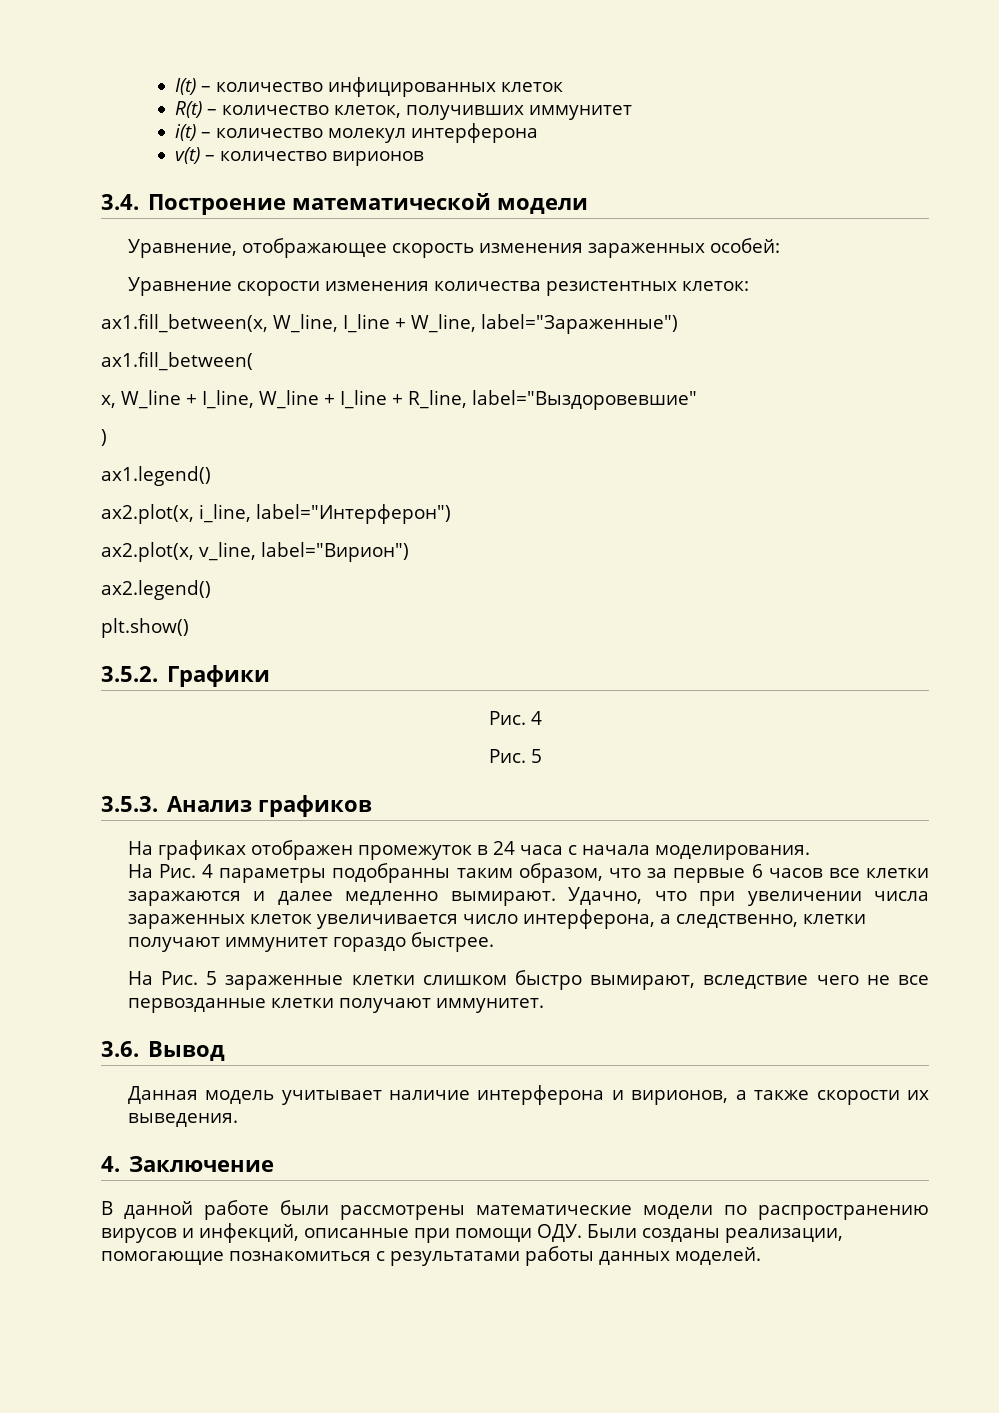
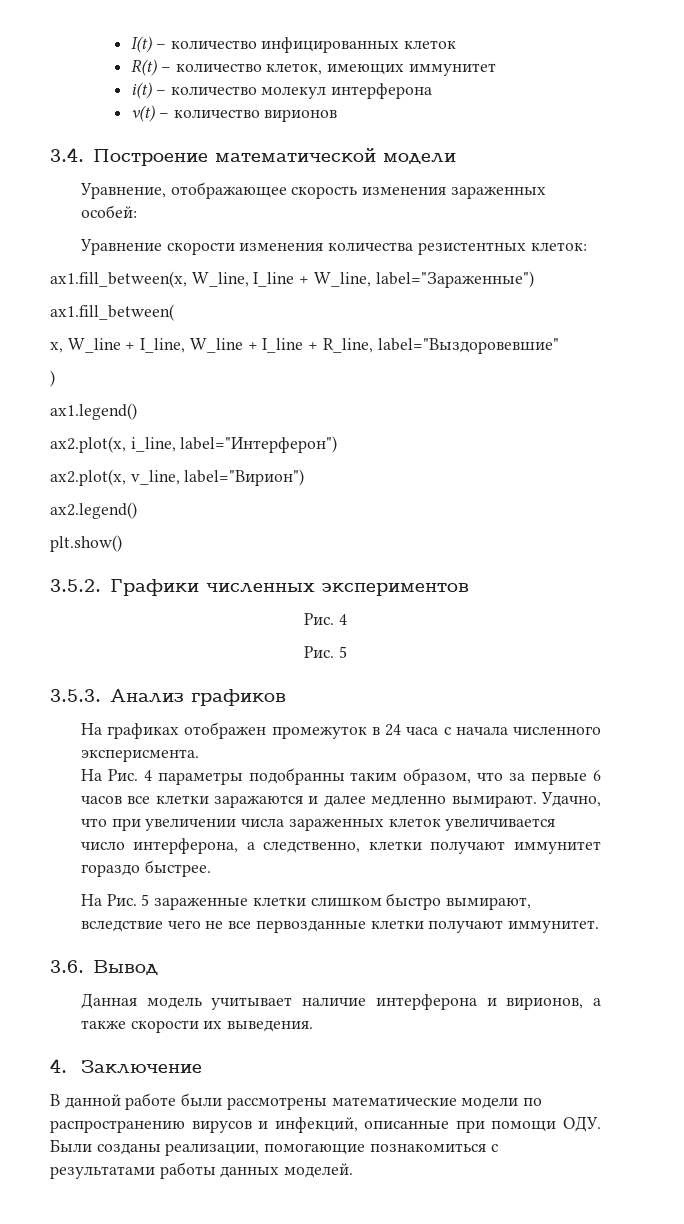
- R(t) – количество клеток, получивших иммунитет
+ R(t) – количество клеток, имеющих иммунитет
- 3.5.2. Графики
+ 3.5.2. Графики численных экспериментов
- На графиках отображен промежуток в 24 часа с начала моделирования.
+ На графиках отображен промежуток в 24 часа с начала численного эксперисмента.

